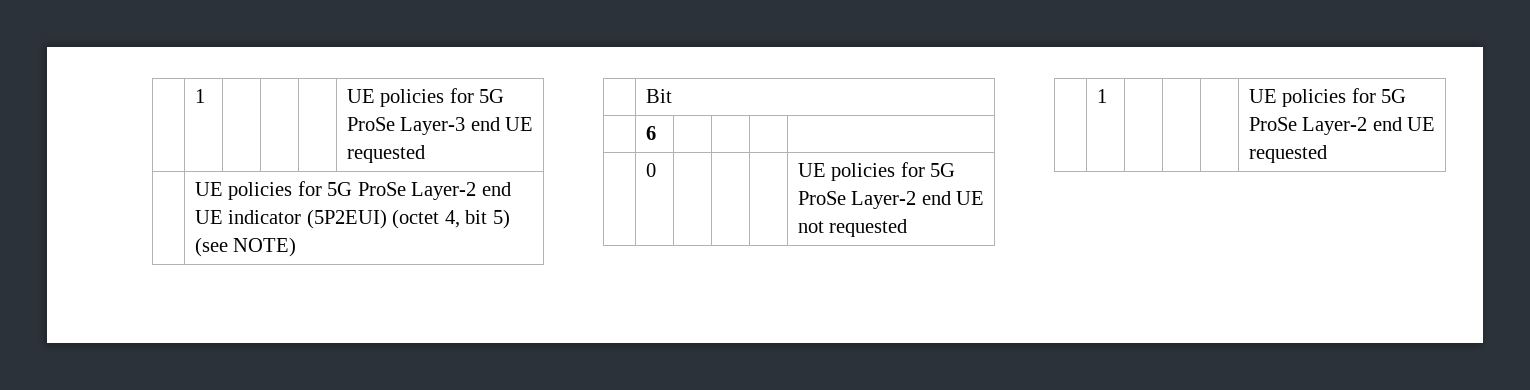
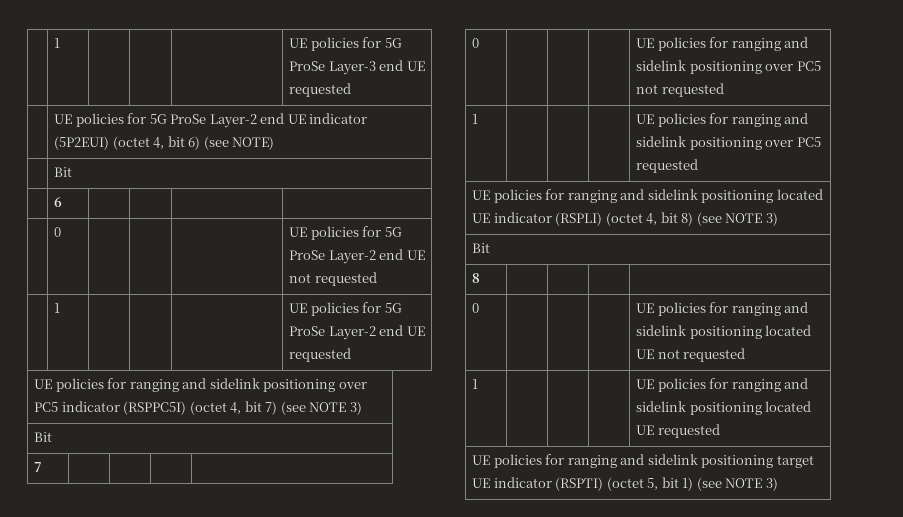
- | UE policies for 5G ProSe Layer-2 end UE indicator (5P2EUI) (octet 4, bit 5) (see NOTE)
+ | UE policies for 5G ProSe Layer-2 end UE indicator (5P2EUI) (octet 4, bit 6) (see NOTE)
+ UE policies for ranging and sidelink positioning over PC5 indicator (RSPPC5I) (octet 4, bit 7) (see NOTE 3)
+ Bit
+ 7 | | | |
+ 0 | | | | UE policies for ranging and sidelink positioning over PC5 not requested
+ 1 | | | | UE policies for ranging and sidelink positioning over PC5 requested
+ UE policies for ranging and sidelink positioning located UE indicator (RSPLI) (octet 4, bit 8) (see NOTE 3)
+ Bit
+ 8 | | | |
+ 0 | | | | UE policies for ranging and sidelink positioning located UE not requested
+ 1 | | | | UE policies for ranging and sidelink positioning located UE requested
+ UE policies for ranging and sidelink positioning target UE indicator (RSPTI) (octet 5, bit 1) (see NOTE 3)

